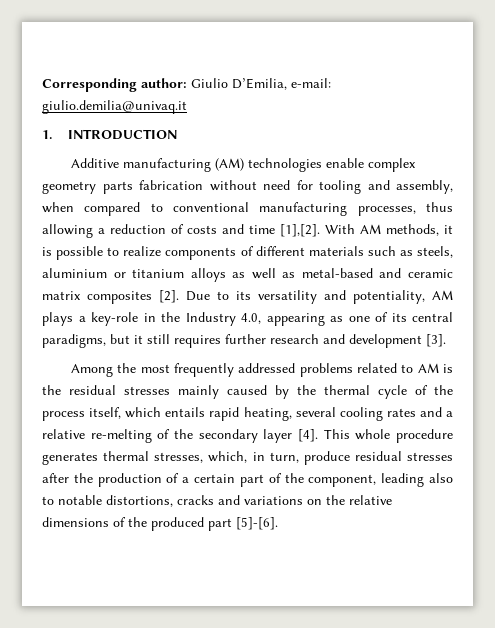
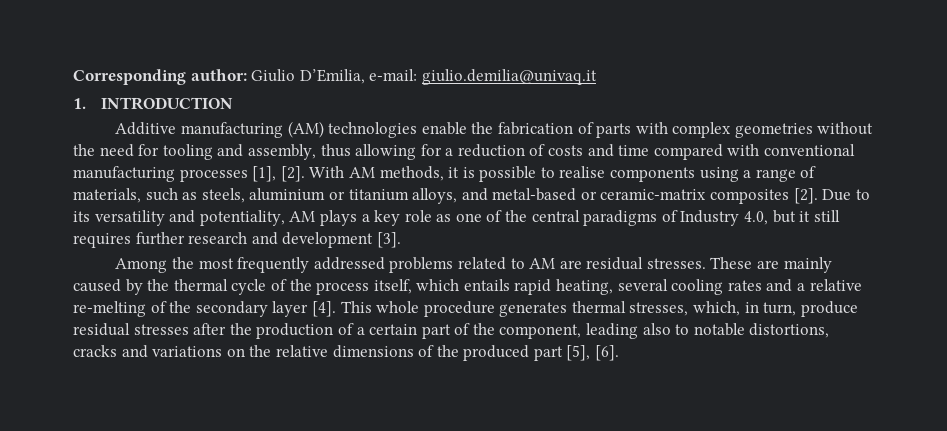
- Additive manufacturing (AM) technologies enable complex geometry parts fabrication without need for tooling and assembly, when compared to conventional manufacturing processes, thus allowing a reduction of costs and time [1],[2].
+ Additive manufacturing (AM) technologies enable the fabrication of parts with complex geometries without the need for tooling and assembly, thus allowing for a reduction of costs and time compared with conventional manufacturing processes [1], [2].
- With AM methods, it is possible to realize components of different materials such as steels, aluminium or titanium alloys as well as metal-based and ceramic matrix composites [2].
+ With AM methods, it is possible to realise components using a range of materials, such as steels, aluminium or titanium alloys, and metal-based or ceramic-matrix composites [2].
- Due to its versatility and potentiality, AM plays a key-role in the Industry 4.0, appearing as one of its central paradigms, but it still requires further research and development [3].
+ Due to its versatility and potentiality, AM plays a key role as one of the central paradigms of Industry 4.0, but it still requires further research and development [3].
- Among the most frequently addressed problems related to AM is the residual stresses mainly caused by the thermal cycle of the process itself, which entails rapid heating, several cooling rates and a relative re-melting of the secondary layer [4].
+ Among the most frequently addressed problems related to AM are residual stresses. These are mainly caused by the thermal cycle of the process itself, which entails rapid heating, several cooling rates and a relative re-melting of the secondary layer [4].
- This whole procedure generates thermal stresses, which, in turn, produce residual stresses after the production of a certain part of the component, leading also to notable distortions, cracks and variations on the relative dimensions of the produced part [5]-[6].
+ This whole procedure generates thermal stresses, which, in turn, produce residual stresses after the production of a certain part of the component, leading also to notable distortions, cracks and variations on the relative dimensions of the produced part [5], [6].

